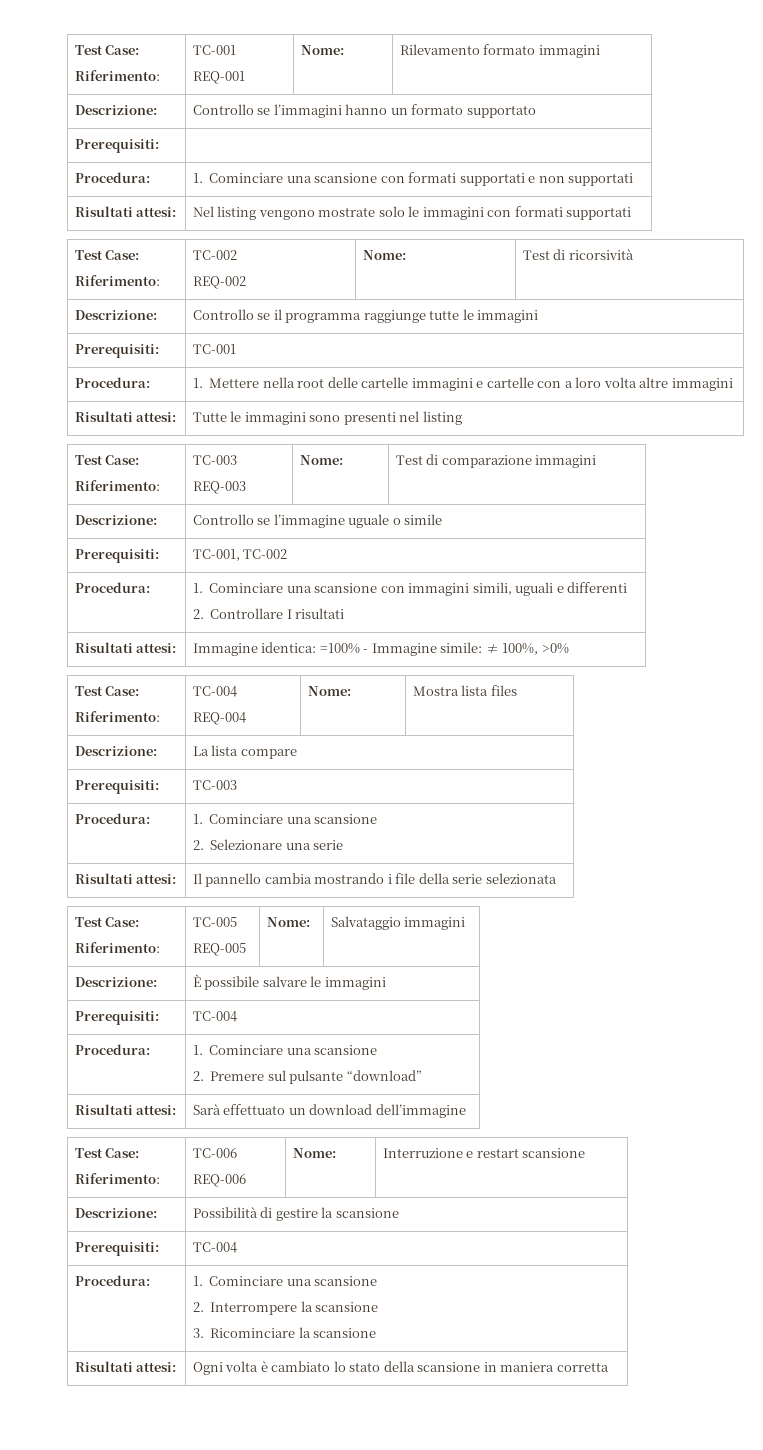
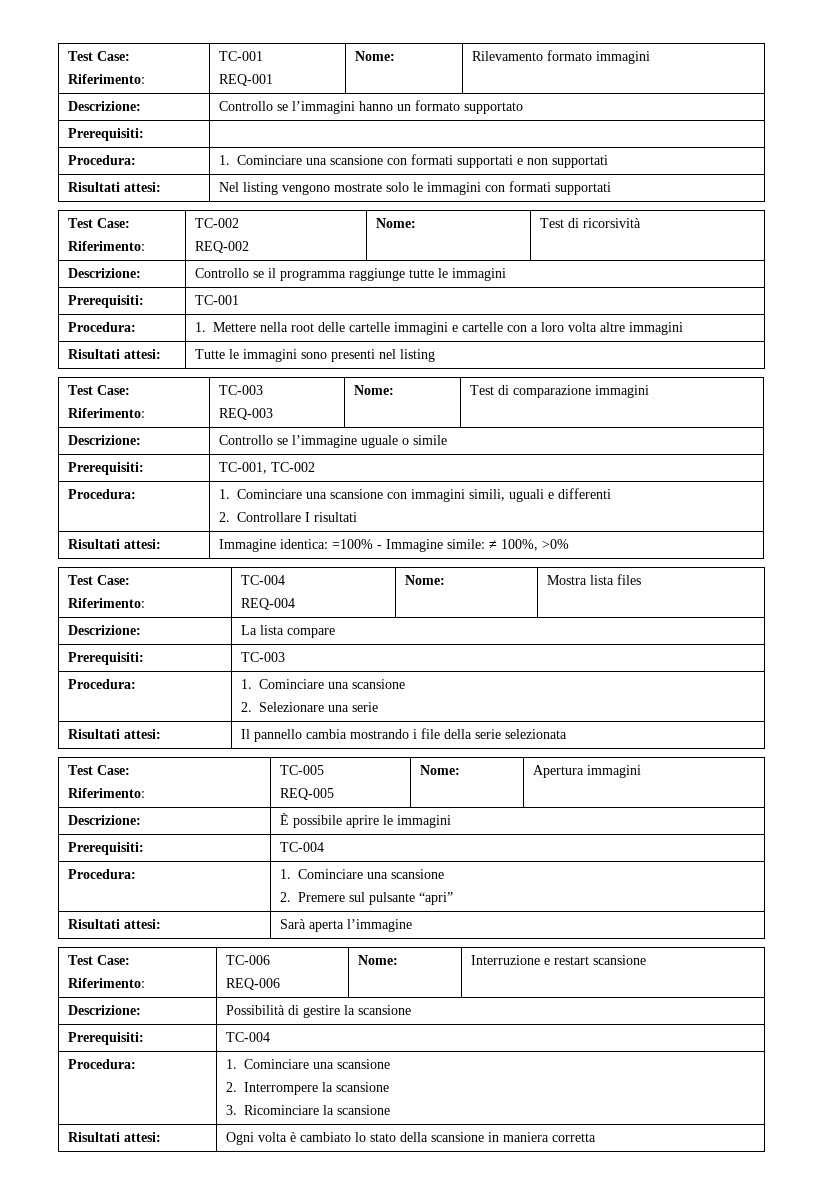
  Risultati attesi: | Il pannello cambia mostrando i file della serie selezionata
  Test Case:
  Riferimento: | TC-005
- REQ-005 | Nome: | Salvataggio immagini
+ REQ-005 | Nome: | Apertura immagini
- Descrizione: | È possibile salvare le immagini
+ Descrizione: | È possibile aprire le immagini
  Prerequisiti: | TC-004
  Procedura: | 1. Cominciare una scansione
- 2. Premere sul pulsante “download”
+ 2. Premere sul pulsante “apri”
- Risultati attesi: | Sarà effettuato un download dell’immagine
+ Risultati attesi: | Sarà aperta l’immagine

